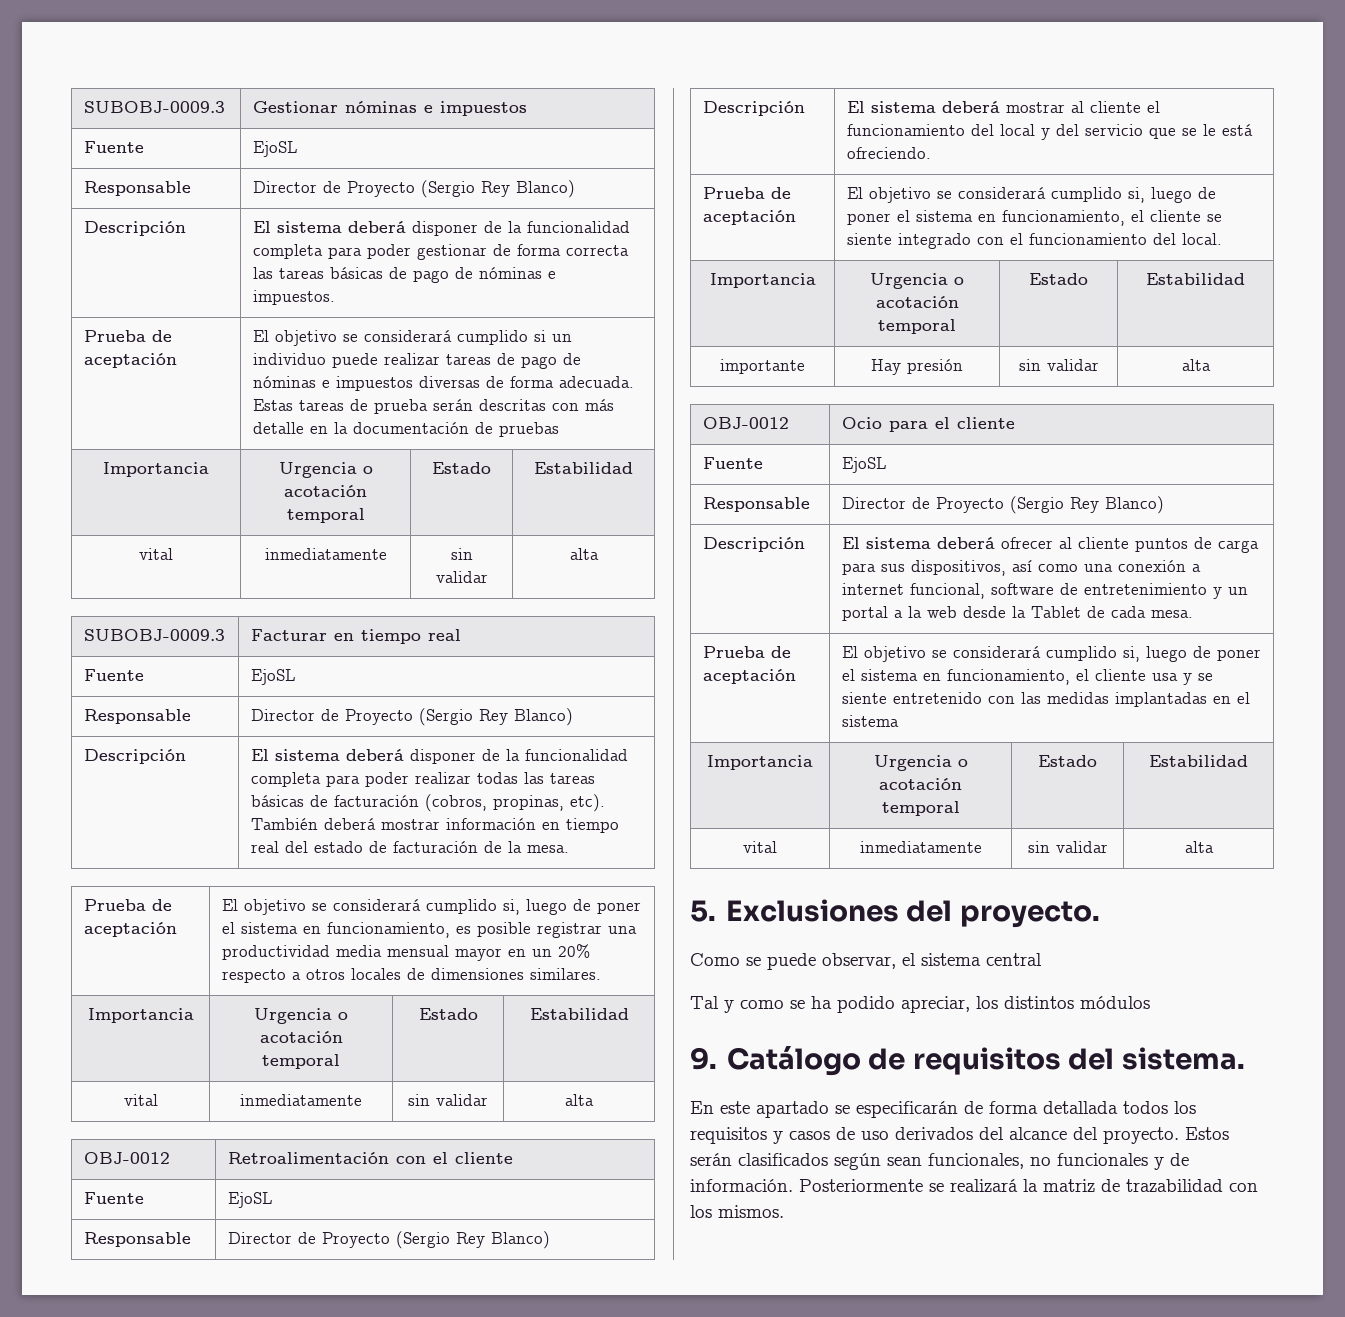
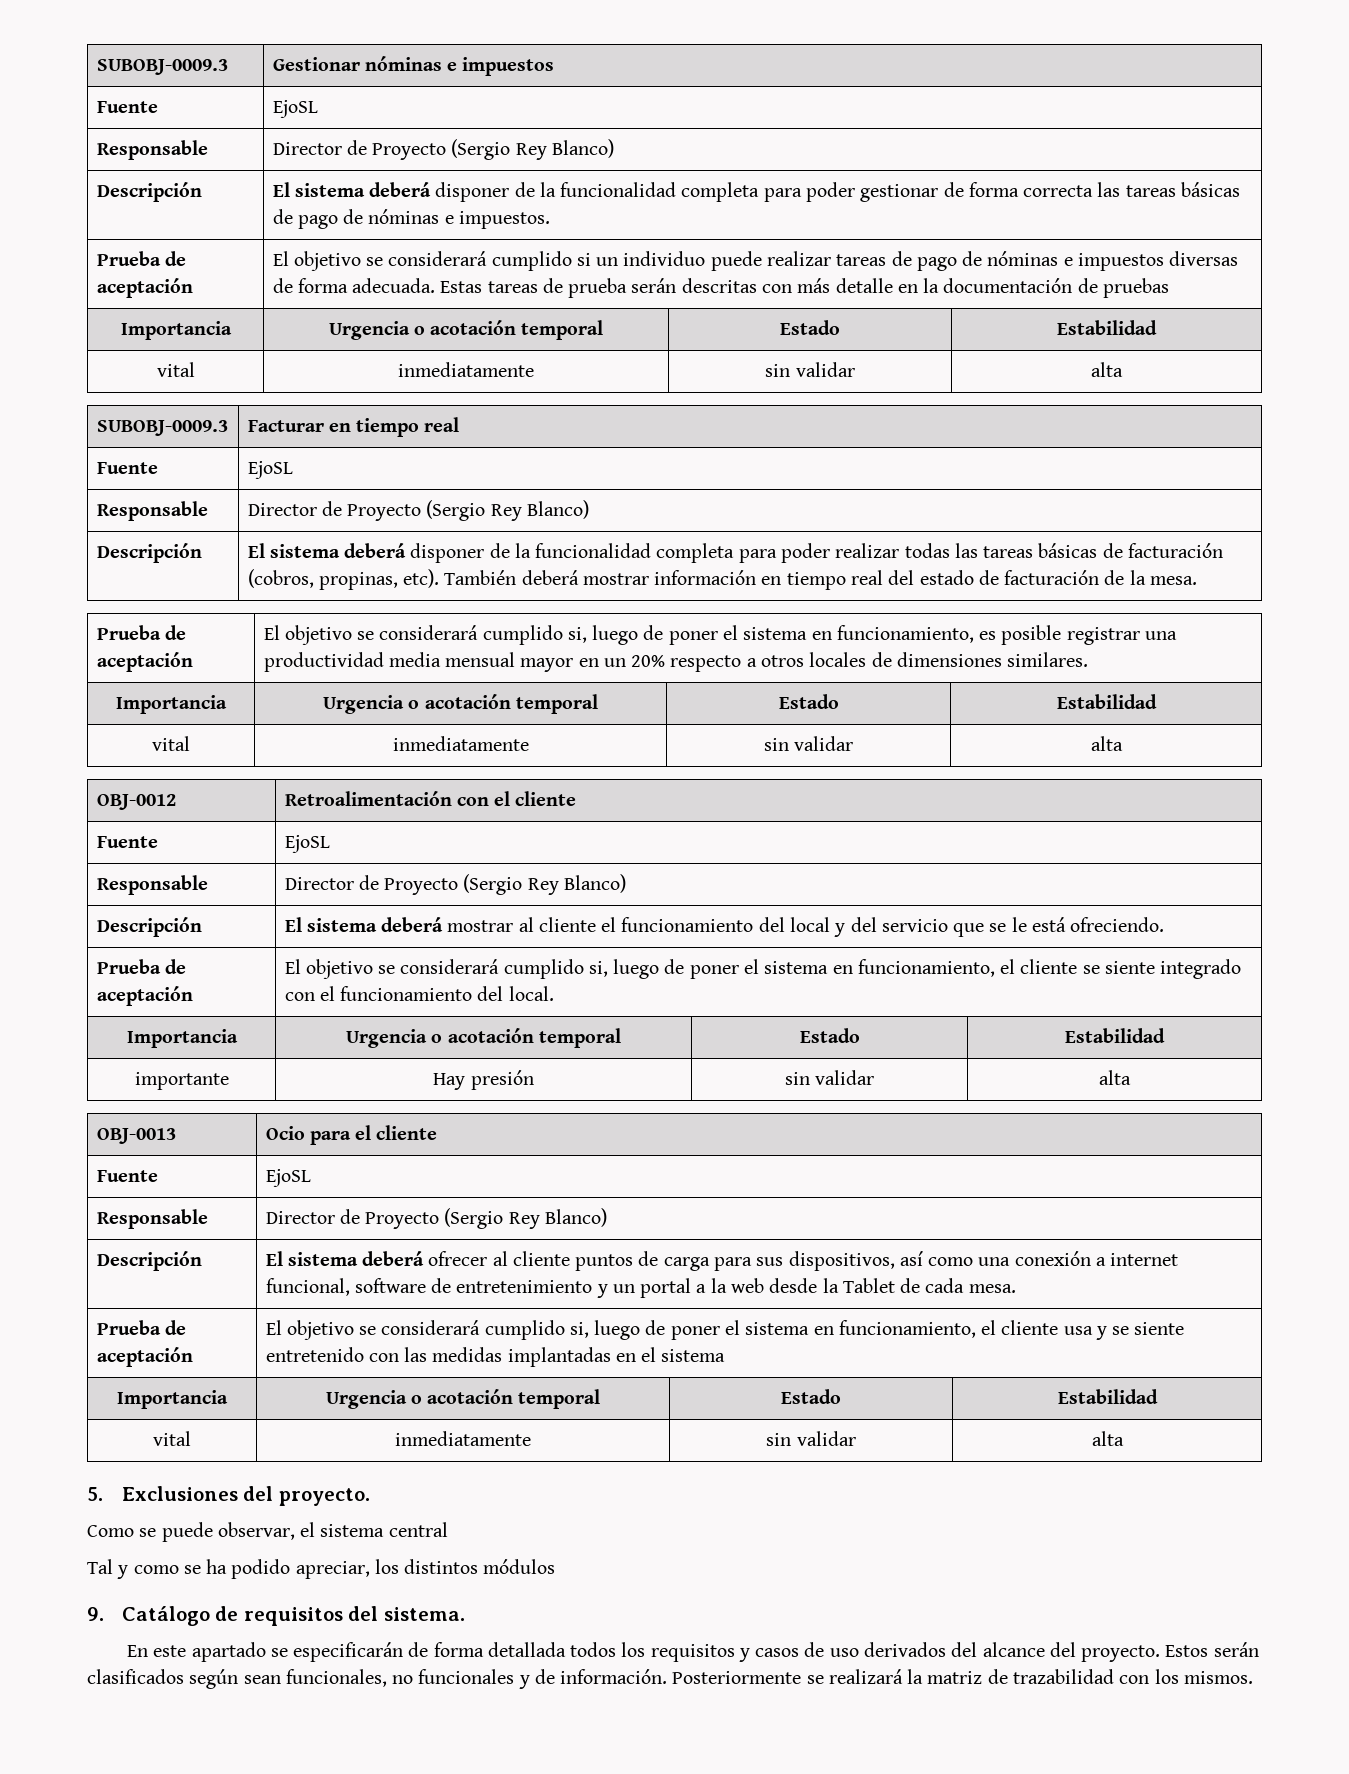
- OBJ-0012 | Ocio para el cliente
+ OBJ-0013 | Ocio para el cliente

